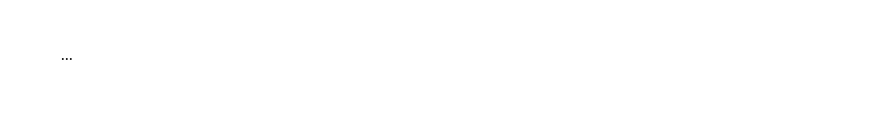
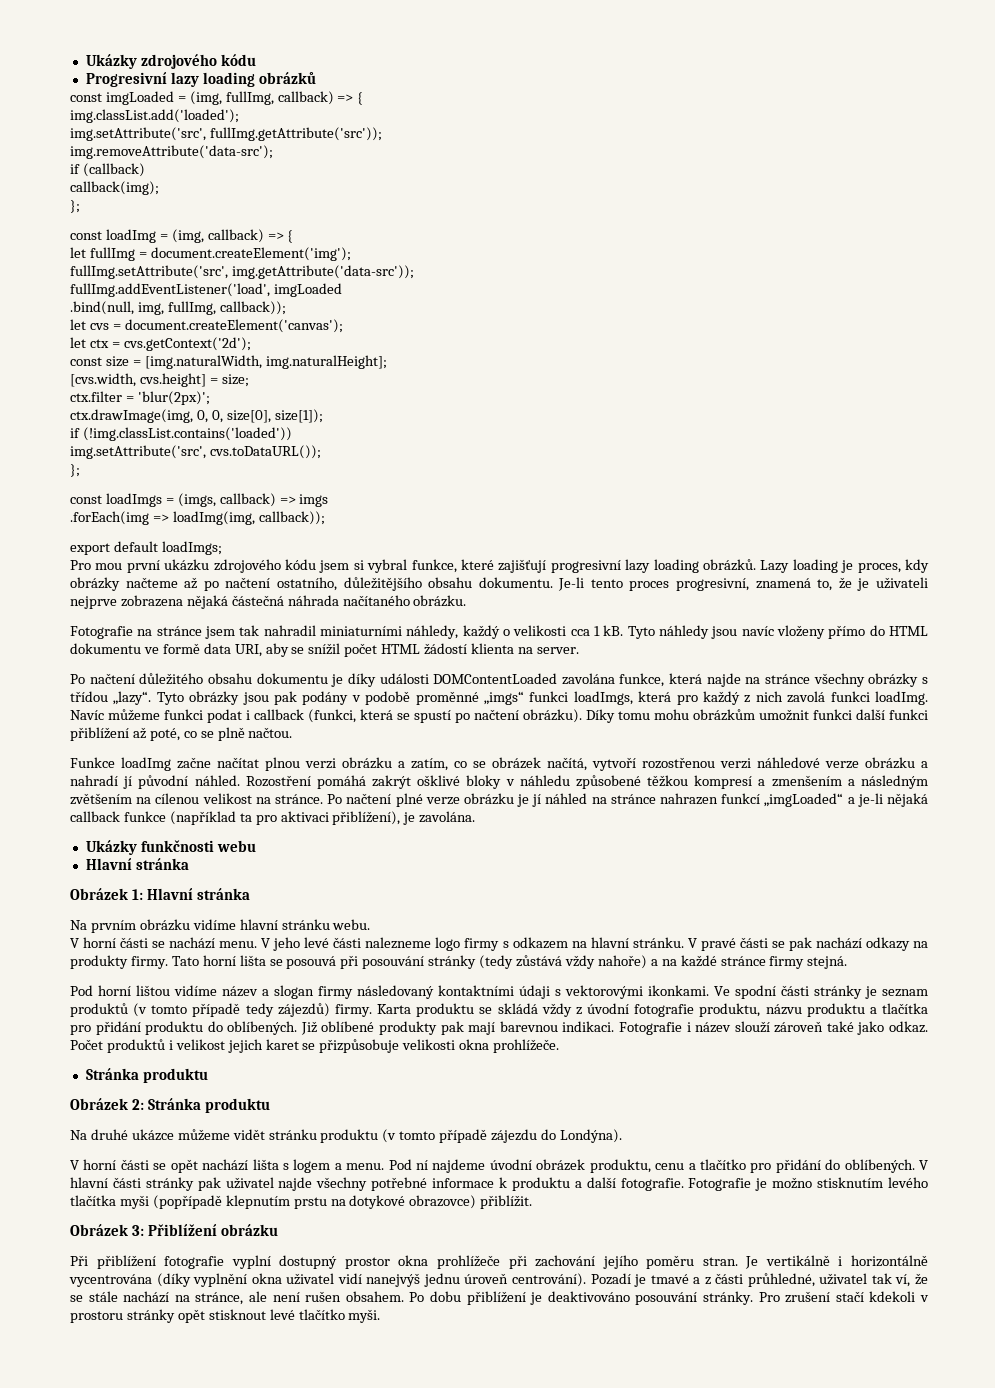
- ...
+ Ukázky zdrojového kódu
+ Progresivní lazy loading obrázků
+ const imgLoaded = (img, fullImg, callback) => {
+ img.classList.add('loaded');
+ img.setAttribute('src', fullImg.getAttribute('src'));
+ img.removeAttribute('data-src');
+ if (callback)
+ callback(img);
+ };
+ const loadImg = (img, callback) => {
+ let fullImg = document.createElement('img');
+ fullImg.setAttribute('src', img.getAttribute('data-src'));
+ fullImg.addEventListener('load', imgLoaded
+ .bind(null, img, fullImg, callback));
+ let cvs = document.createElement('canvas');
+ let ctx = cvs.getContext('2d');
+ const size = [img.naturalWidth, img.naturalHeight];
+ [cvs.width, cvs.height] = size;
+ ctx.filter = 'blur(2px)';
+ ctx.drawImage(img, 0, 0, size[0], size[1]);
+ if (!img.classList.contains('loaded'))
+ img.setAttribute('src', cvs.toDataURL());
+ };
+ const loadImgs = (imgs, callback) => imgs
+ .forEach(img => loadImg(img, callback));
+ export default loadImgs;
+ Pro mou první ukázku zdrojového kódu jsem si vybral funkce, které zajišťují progresivní lazy loading obrázků. Lazy loading je proces, kdy obrázky načteme až po načtení ostatního, důležitějšího obsahu dokumentu. Je-li tento proces progresivní, znamená to, že je uživateli nejprve zobrazena nějaká částečná náhrada načítaného obrázku.
+ Fotografie na stránce jsem tak nahradil miniaturními náhledy, každý o velikosti cca 1 kB. Tyto náhledy jsou navíc vloženy přímo do HTML dokumentu ve formě data URI, aby se snížil počet HTML žádostí klienta na server.
+ Po načtení důležitého obsahu dokumentu je díky události DOMContentLoaded zavolána funkce, která najde na stránce všechny obrázky s třídou „lazy“. Tyto obrázky jsou pak podány v podobě proměnné „imgs“ funkci loadImgs, která pro každý z nich zavolá funkci loadImg. Navíc můžeme funkci podat i callback (funkci, která se spustí po načtení obrázku). Díky tomu mohu obrázkům umožnit funkci další funkci přiblížení až poté, co se plně načtou.
+ Funkce loadImg začne načítat plnou verzi obrázku a zatím, co se obrázek načítá, vytvoří rozostřenou verzi náhledové verze obrázku a nahradí jí původní náhled. Rozostření pomáhá zakrýt ošklivé bloky v náhledu způsobené těžkou kompresí a zmenšením a následným zvětšením na cílenou velikost na stránce. Po načtení plné verze obrázku je jí náhled na stránce nahrazen funkcí „imgLoaded“ a je-li nějaká callback funkce (například ta pro aktivaci přiblížení), je zavolána.
+ Ukázky funkčnosti webu
+ Hlavní stránka
+ Obrázek 1: Hlavní stránka
+ Na prvním obrázku vidíme hlavní stránku webu.
+ V horní části se nachází menu. V jeho levé části nalezneme logo firmy s odkazem na hlavní stránku. V pravé části se pak nachází odkazy na produkty firmy. Tato horní lišta se posouvá při posouvání stránky (tedy zůstává vždy nahoře) a na každé stránce firmy stejná.
+ Pod horní lištou vidíme název a slogan firmy následovaný kontaktními údaji s vektorovými ikonkami. Ve spodní části stránky je seznam produktů (v tomto případě tedy zájezdů) firmy. Karta produktu se skládá vždy z úvodní fotografie produktu, názvu produktu a tlačítka pro přidání produktu do oblíbených. Již oblíbené produkty pak mají barevnou indikaci. Fotografie i název slouží zároveň také jako odkaz. Počet produktů i velikost jejich karet se přizpůsobuje velikosti okna prohlížeče.
+ Stránka produktu
+ Obrázek 2: Stránka produktu
+ Na druhé ukázce můžeme vidět stránku produktu (v tomto případě zájezdu do Londýna).
+ V horní části se opět nachází lišta s logem a menu. Pod ní najdeme úvodní obrázek produktu, cenu a tlačítko pro přidání do oblíbených. V hlavní části stránky pak uživatel najde všechny potřebné informace k produktu a další fotografie. Fotografie je možno stisknutím levého tlačítka myši (popřípadě klepnutím prstu na dotykové obrazovce) přiblížit.
+ Obrázek 3: Přiblížení obrázku
+ Při přiblížení fotografie vyplní dostupný prostor okna prohlížeče při zachování jejího poměru stran. Je vertikálně i horizontálně vycentrována (díky vyplnění okna uživatel vidí nanejvýš jednu úroveň centrování). Pozadí je tmavé a z části průhledné, uživatel tak ví, že se stále nachází na stránce, ale není rušen obsahem. Po dobu přiblížení je deaktivováno posouvání stránky. Pro zrušení stačí kdekoli v prostoru stránky opět stisknout levé tlačítko myši.

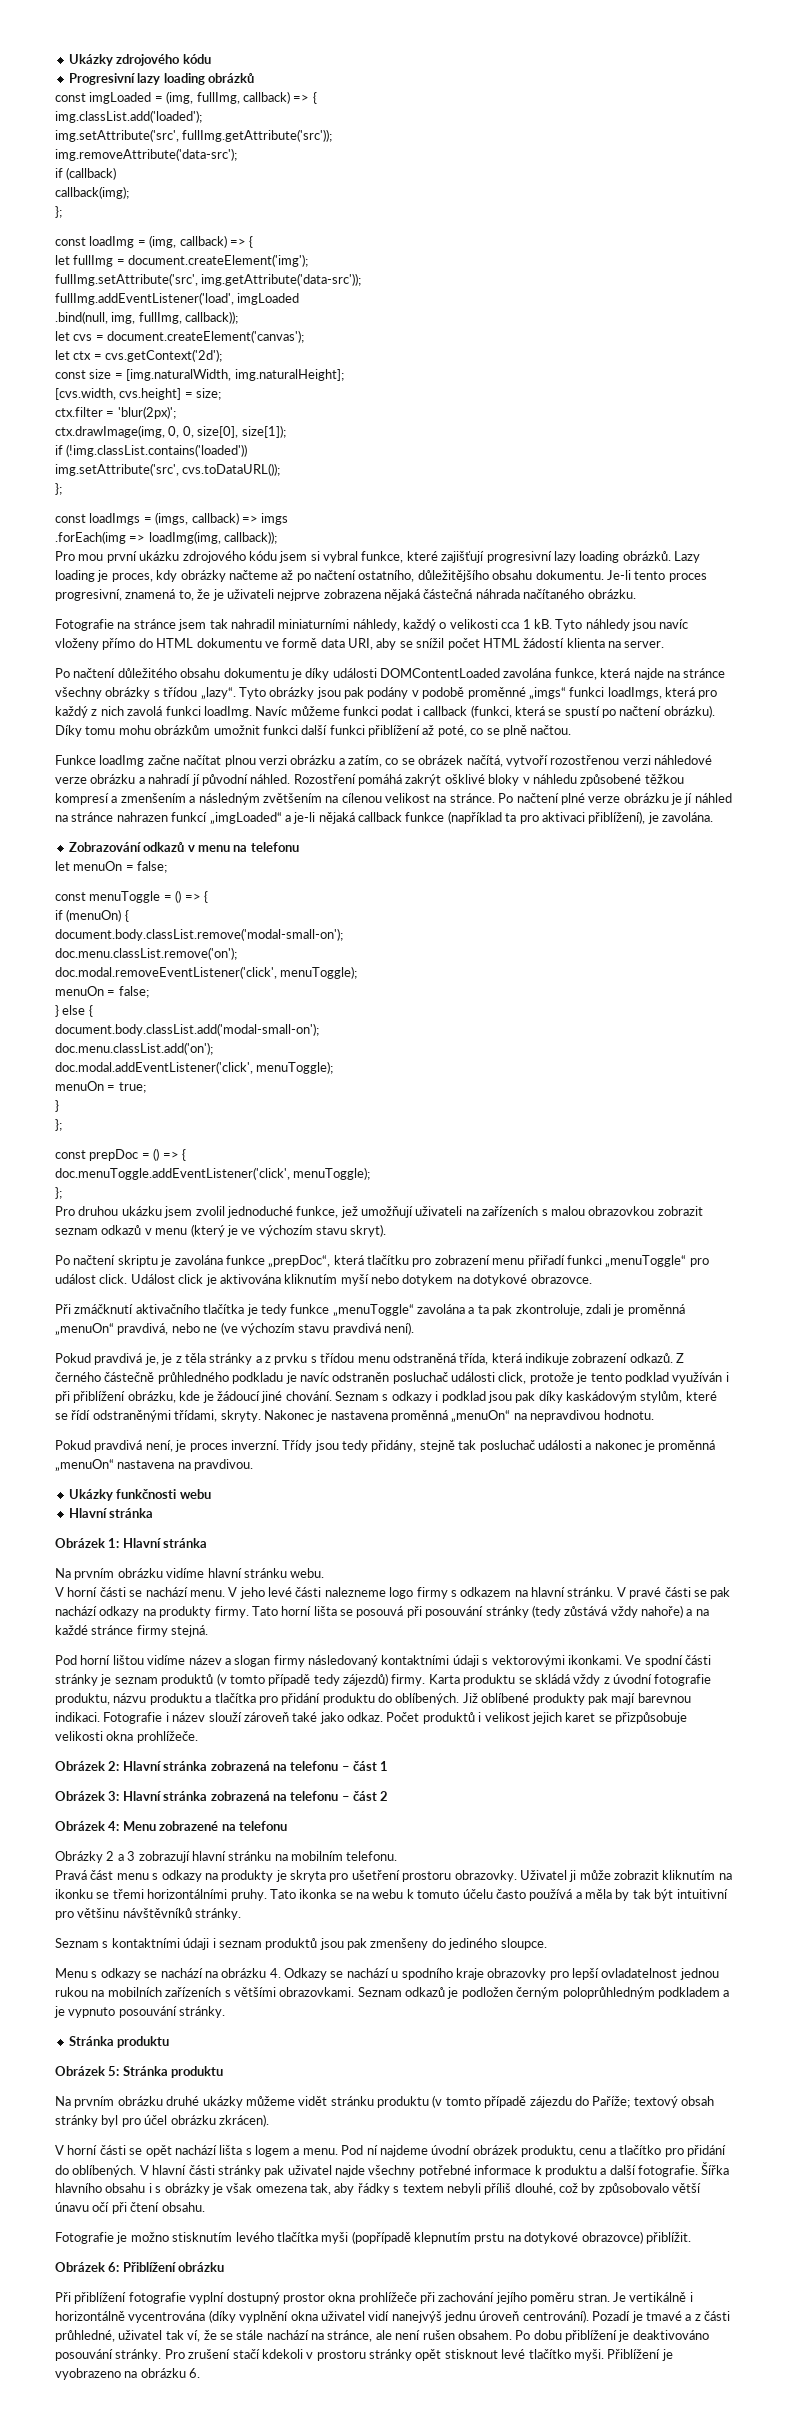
- export default loadImgs;
+ Zobrazování odkazů v menu na telefonu
+ let menuOn = false;
+ const menuToggle = () => {
+ if (menuOn) {
+ document.body.classList.remove('modal-small-on');
+ doc.menu.classList.remove('on');
+ doc.modal.removeEventListener('click', menuToggle);
+ menuOn = false;
+ } else {
+ document.body.classList.add('modal-small-on');
+ doc.menu.classList.add('on');
+ doc.modal.addEventListener('click', menuToggle);
+ menuOn = true;
+ }
+ };
+ const prepDoc = () => {
+ doc.menuToggle.addEventListener('click', menuToggle);
+ };
+ Pro druhou ukázku jsem zvolil jednoduché funkce, jež umožňují uživateli na zařízeních s malou obrazovkou zobrazit seznam odkazů v menu (který je ve výchozím stavu skryt).
+ Po načtení skriptu je zavolána funkce „prepDoc“, která tlačítku pro zobrazení menu přiřadí funkci „menuToggle“ pro událost click. Událost click je aktivována kliknutím myší nebo dotykem na dotykové obrazovce.
+ Při zmáčknutí aktivačního tlačítka je tedy funkce „menuToggle“ zavolána a ta pak zkontroluje, zdali je proměnná „menuOn“ pravdivá, nebo ne (ve výchozím stavu pravdivá není).
+ Pokud pravdivá je, je z těla stránky a z prvku s třídou menu odstraněná třída, která indikuje zobrazení odkazů. Z černého částečně průhledného podkladu je navíc odstraněn posluchač události click, protože je tento podklad využíván i při přiblížení obrázku, kde je žádoucí jiné chování. Seznam s odkazy i podklad jsou pak díky kaskádovým stylům, které se řídí odstraněnými třídami, skryty. Nakonec je nastavena proměnná „menuOn“ na nepravdivou hodnotu.
+ Pokud pravdivá není, je proces inverzní. Třídy jsou tedy přidány, stejně tak posluchač události a nakonec je proměnná „menuOn“ nastavena na pravdivou.
+ Obrázek 2: Hlavní stránka zobrazená na telefonu – část 1
+ Obrázek 3: Hlavní stránka zobrazená na telefonu – část 2
+ Obrázek 4: Menu zobrazené na telefonu
+ Obrázky 2 a 3 zobrazují hlavní stránku na mobilním telefonu.
+ Pravá část menu s odkazy na produkty je skryta pro ušetření prostoru obrazovky. Uživatel ji může zobrazit kliknutím na ikonku se třemi horizontálními pruhy. Tato ikonka se na webu k tomuto účelu často používá a měla by tak být intuitivní pro většinu návštěvníků stránky.
+ Seznam s kontaktními údaji i seznam produktů jsou pak zmenšeny do jediného sloupce.
+ Menu s odkazy se nachází na obrázku 4. Odkazy se nachází u spodního kraje obrazovky pro lepší ovladatelnost jednou rukou na mobilních zařízeních s většími obrazovkami. Seznam odkazů je podložen černým poloprůhledným podkladem a je vypnuto posouvání stránky.
- Obrázek 2: Stránka produktu
+ Obrázek 5: Stránka produktu
- Na druhé ukázce můžeme vidět stránku produktu (v tomto případě zájezdu do Londýna).
+ Na prvním obrázku druhé ukázky můžeme vidět stránku produktu (v tomto případě zájezdu do Paříže; textový obsah stránky byl pro účel obrázku zkrácen).
- V hlavní části stránky pak uživatel najde všechny potřebné informace k produktu a další fotografie. Fotografie je možno stisknutím levého tlačítka myši (popřípadě klepnutím prstu na dotykové obrazovce) přiblížit.
+ V hlavní části stránky pak uživatel najde všechny potřebné informace k produktu a další fotografie. Šířka hlavního obsahu i s obrázky je však omezena tak, aby řádky s textem nebyli příliš dlouhé, což by způsobovalo větší únavu očí při čtení obsahu.
+ Fotografie je možno stisknutím levého tlačítka myši (popřípadě klepnutím prstu na dotykové obrazovce) přiblížit.
- Obrázek 3: Přiblížení obrázku
+ Obrázek 6: Přiblížení obrázku
+ Přiblížení je vyobrazeno na obrázku 6.

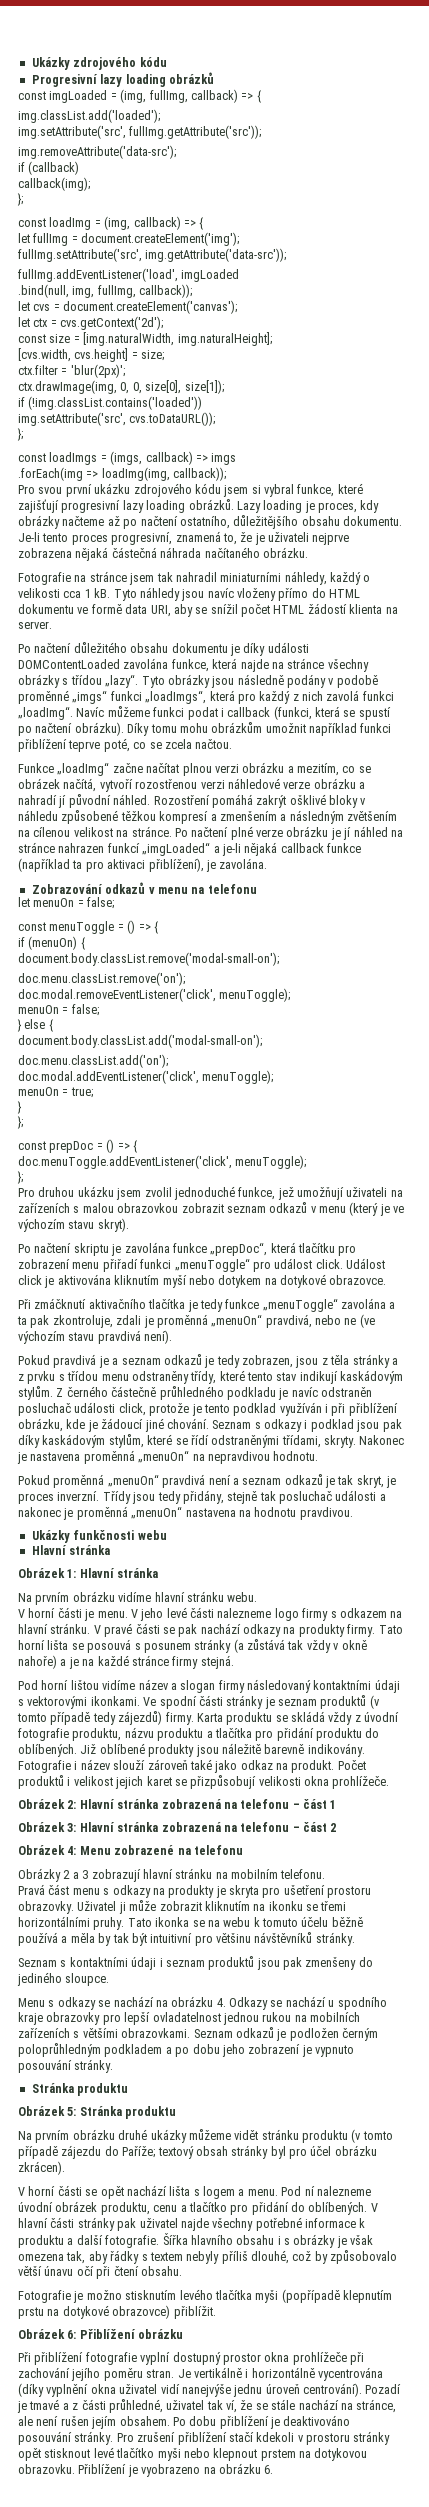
- Pro mou první ukázku zdrojového kódu jsem si vybral funkce, které zajišťují progresivní lazy loading obrázků.
+ Pro svou první ukázku zdrojového kódu jsem si vybral funkce, které zajišťují progresivní lazy loading obrázků.
- Tyto obrázky jsou pak podány v podobě proměnné „imgs“ funkci loadImgs, která pro každý z nich zavolá funkci loadImg.
+ Tyto obrázky jsou následně podány v podobě proměnné „imgs“ funkci „loadImgs“, která pro každý z nich zavolá funkci „loadImg“.
- Díky tomu mohu obrázkům umožnit funkci další funkci přiblížení až poté, co se plně načtou.
+ Díky tomu mohu obrázkům umožnit například funkci přiblížení teprve poté, co se zcela načtou.
- Funkce loadImg začne načítat plnou verzi obrázku a zatím, co se obrázek načítá, vytvoří rozostřenou verzi náhledové verze obrázku a nahradí jí původní náhled.
+ Funkce „loadImg“ začne načítat plnou verzi obrázku a mezitím, co se obrázek načítá, vytvoří rozostřenou verzi náhledové verze obrázku a nahradí jí původní náhled.
- Pokud pravdivá je, je z těla stránky a z prvku s třídou menu odstraněná třída, která indikuje zobrazení odkazů.
+ Pokud pravdivá je a seznam odkazů je tedy zobrazen, jsou z těla stránky a z prvku s třídou menu odstraněny třídy, které tento stav indikují kaskádovým stylům.
- Pokud pravdivá není, je proces inverzní.
+ Pokud proměnná „menuOn“ pravdivá není a seznam odkazů je tak skryt, je proces inverzní.
- Třídy jsou tedy přidány, stejně tak posluchač události a nakonec je proměnná „menuOn“ nastavena na pravdivou.
+ Třídy jsou tedy přidány, stejně tak posluchač události a nakonec je proměnná „menuOn“ nastavena na hodnotu pravdivou.
- V horní části se nachází menu.
+ V horní části je menu.
- Tato horní lišta se posouvá při posouvání stránky (tedy zůstává vždy nahoře) a na každé stránce firmy stejná.
+ Tato horní lišta se posouvá s posunem stránky (a zůstává tak vždy v okně nahoře) a je na každé stránce firmy stejná.
- Již oblíbené produkty pak mají barevnou indikaci.
+ Již oblíbené produkty jsou náležitě barevně indikovány.
- Fotografie i název slouží zároveň také jako odkaz.
+ Fotografie i název slouží zároveň také jako odkaz na produkt.
- Počet produktů i velikost jejich karet se přizpůsobuje velikosti okna prohlížeče.
+ Počet produktů i velikost jejich karet se přizpůsobují velikosti okna prohlížeče.
- Tato ikonka se na webu k tomuto účelu často používá a měla by tak být intuitivní pro většinu návštěvníků stránky.
+ Tato ikonka se na webu k tomuto účelu běžně používá a měla by tak být intuitivní pro většinu návštěvníků stránky.
- Seznam odkazů je podložen černým poloprůhledným podkladem a je vypnuto posouvání stránky.
+ Seznam odkazů je podložen černým poloprůhledným podkladem a po dobu jeho zobrazení je vypnuto posouvání stránky.
- Pod ní najdeme úvodní obrázek produktu, cenu a tlačítko pro přidání do oblíbených.
+ Pod ní nalezneme úvodní obrázek produktu, cenu a tlačítko pro přidání do oblíbených.
- Šířka hlavního obsahu i s obrázky je však omezena tak, aby řádky s textem nebyli příliš dlouhé, což by způsobovalo větší únavu očí při čtení obsahu.
+ Šířka hlavního obsahu i s obrázky je však omezena tak, aby řádky s textem nebyly příliš dlouhé, což by způsobovalo větší únavu očí při čtení obsahu.
- Je vertikálně i horizontálně vycentrována (díky vyplnění okna uživatel vidí nanejvýš jednu úroveň centrování).
+ Je vertikálně i horizontálně vycentrována (díky vyplnění okna uživatel vidí nanejvýše jednu úroveň centrování).
- Pozadí je tmavé a z části průhledné, uživatel tak ví, že se stále nachází na stránce, ale není rušen obsahem.
+ Pozadí je tmavé a z části průhledné, uživatel tak ví, že se stále nachází na stránce, ale není rušen jejím obsahem.
- Pro zrušení stačí kdekoli v prostoru stránky opět stisknout levé tlačítko myši.
+ Pro zrušení přiblížení stačí kdekoli v prostoru stránky opět stisknout levé tlačítko myši nebo klepnout prstem na dotykovou obrazovku.

